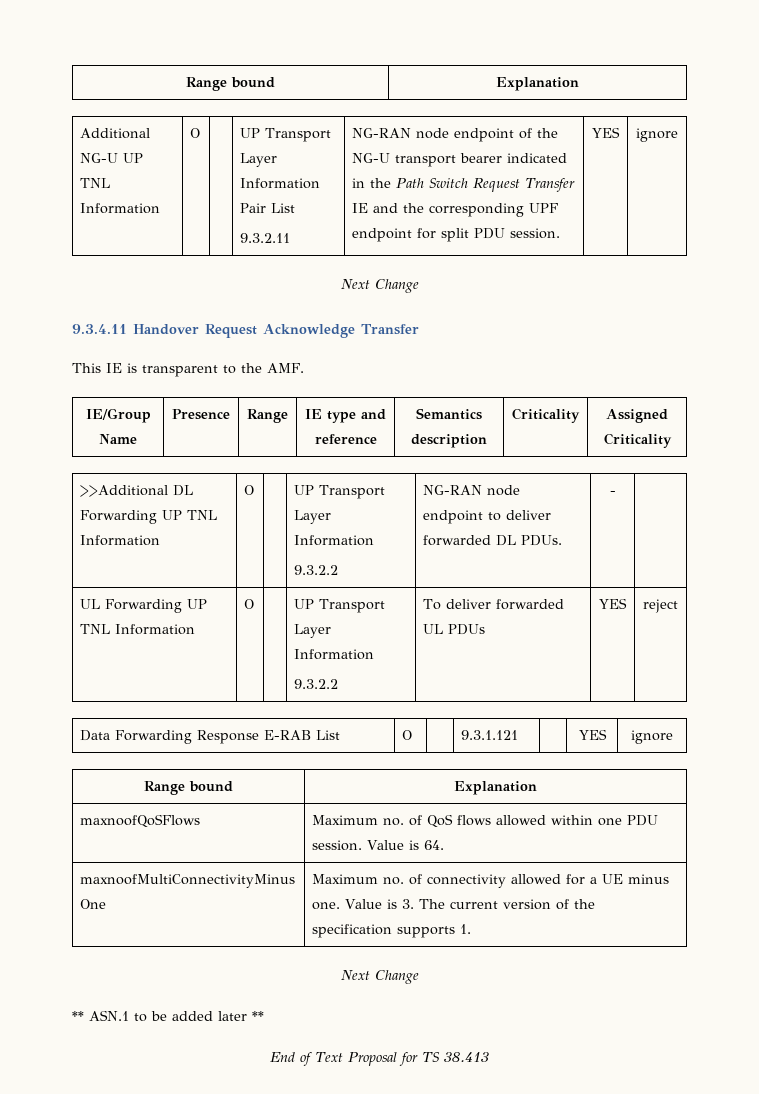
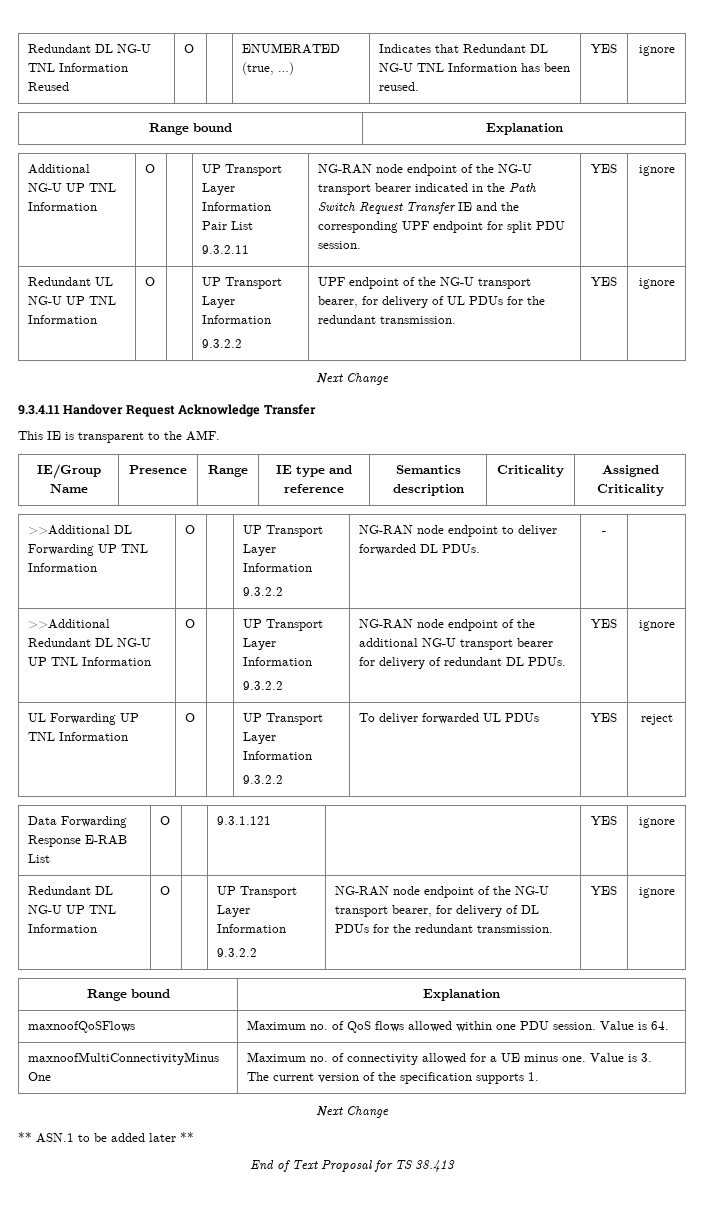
+ Redundant DL NG-U TNL Information Reused | O | | ENUMERATED (true, …) | Indicates that Redundant DL NG-U TNL Information has been reused. | YES | ignore
+ Redundant UL NG-U UP TNL Information | O | | UP Transport Layer Information
+ 9.3.2.2 | UPF endpoint of the NG-U transport bearer, for delivery of UL PDUs for the redundant transmission. | YES | ignore
+ >>Additional Redundant DL NG-U UP TNL Information | O | | UP Transport Layer Information
+ 9.3.2.2 | NG-RAN node endpoint of the additional NG-U transport bearer for delivery of redundant DL PDUs. | YES | ignore
  Data Forwarding Response E-RAB List | O | | 9.3.1.121 | | YES | ignore
+ Redundant DL NG-U UP TNL Information | O | | UP Transport Layer Information
+ 9.3.2.2 | NG-RAN node endpoint of the NG-U transport bearer, for delivery of DL PDUs for the redundant transmission. | YES | ignore

